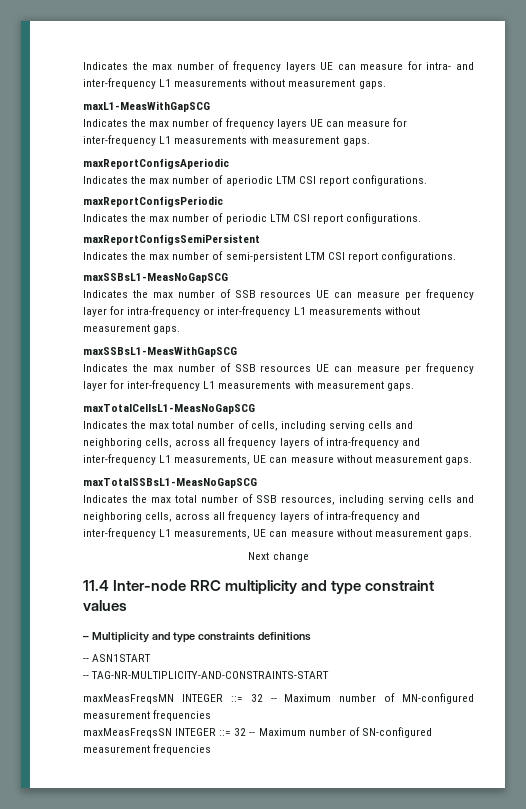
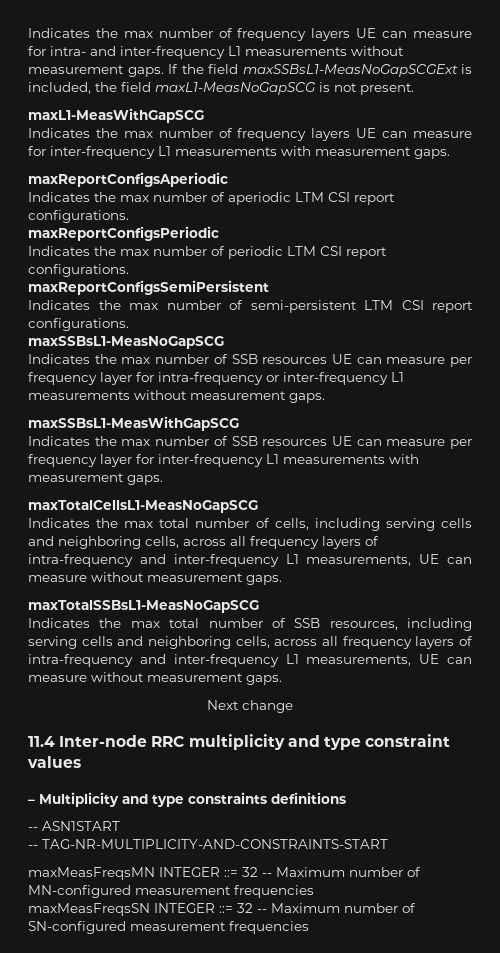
+ If the field maxSSBsL1-MeasNoGapSCGExt is included, the field maxL1-MeasNoGapSCG is not present.

